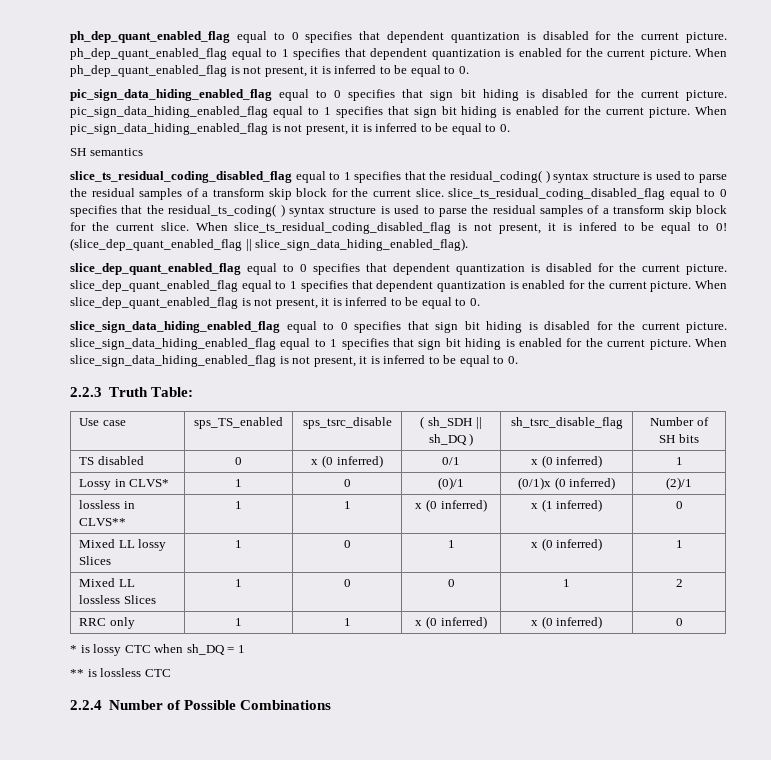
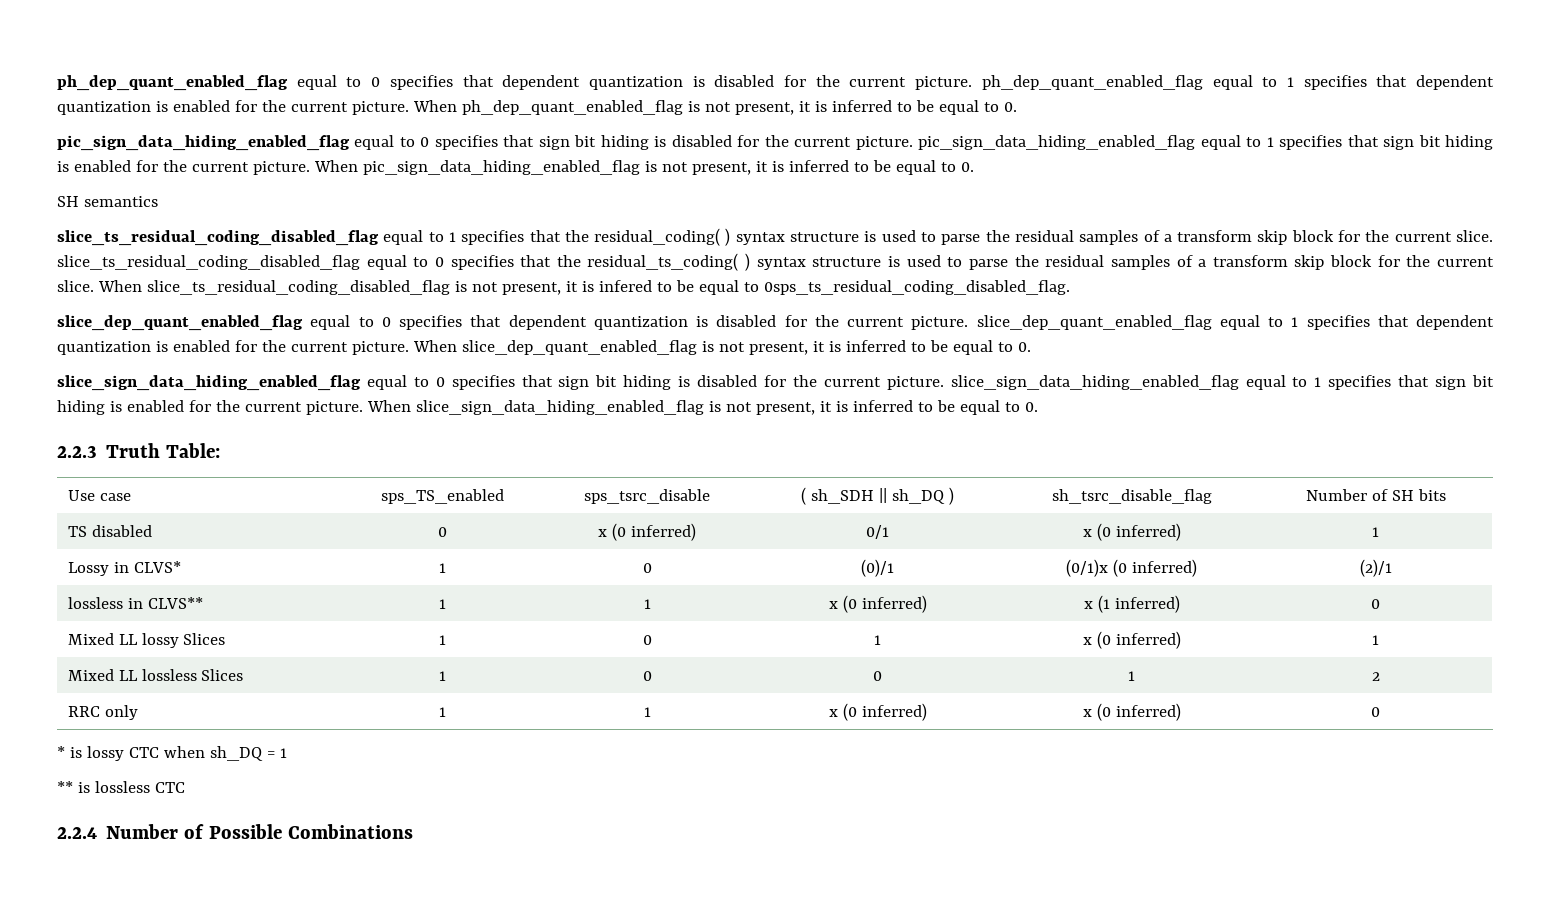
- When slice_ts_residual_coding_disabled_flag is not present, it is infered to be equal to 0! (slice_dep_quant_enabled_flag || slice_sign_data_hiding_enabled_flag).
+ When slice_ts_residual_coding_disabled_flag is not present, it is infered to be equal to 0sps_ts_residual_coding_disabled_flag.

